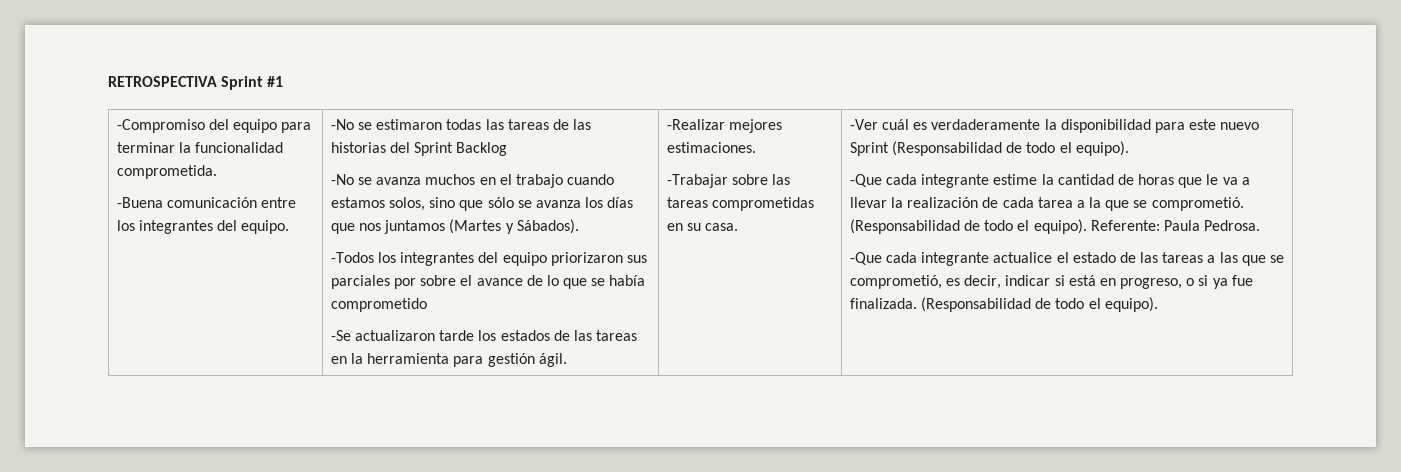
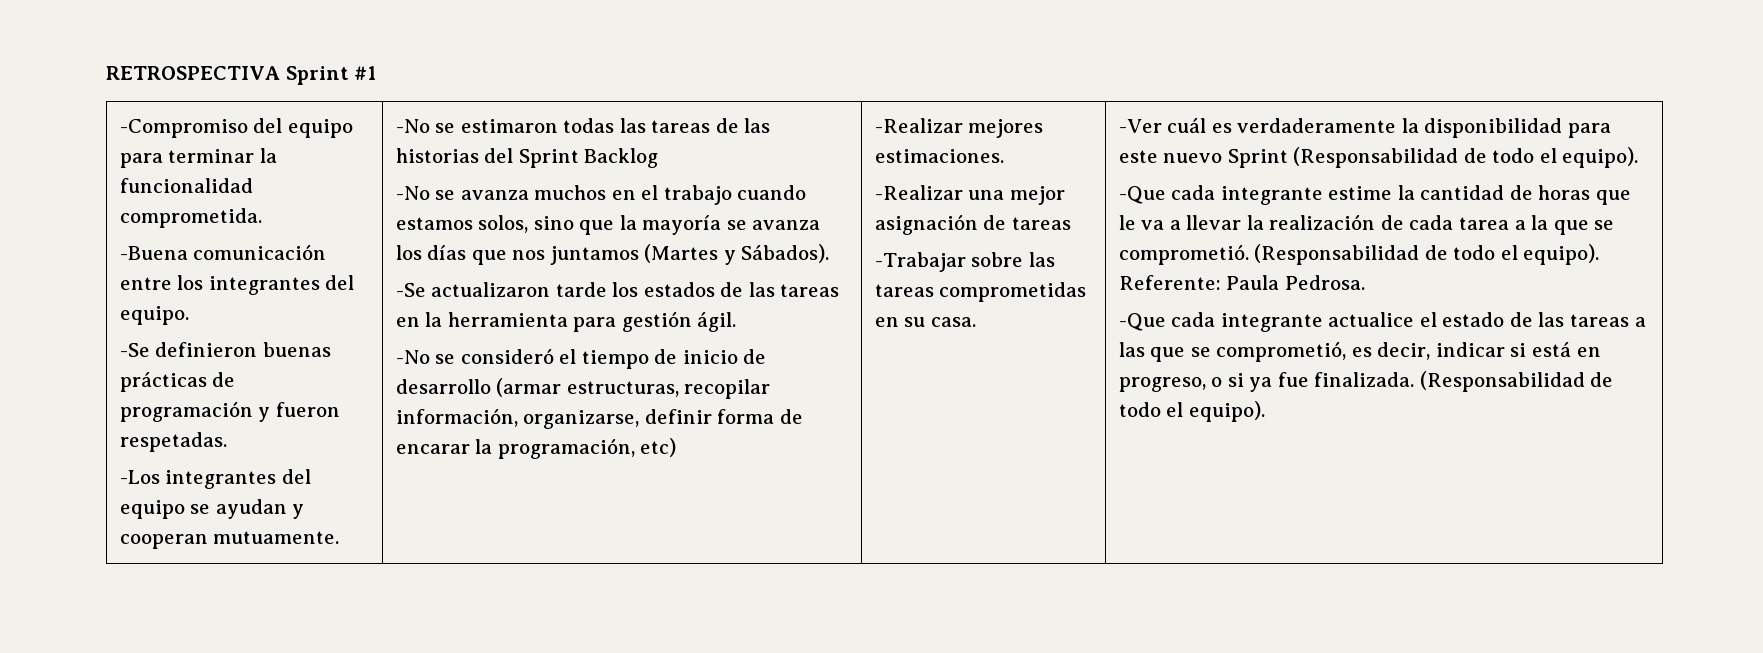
+ -Se definieron buenas prácticas de programación y fueron respetadas.
+ -Los integrantes del equipo se ayudan y cooperan mutuamente.
- -No se avanza muchos en el trabajo cuando estamos solos, sino que sólo se avanza los días que nos juntamos (Martes y Sábados).
+ -No se avanza muchos en el trabajo cuando estamos solos, sino que la mayoría se avanza los días que nos juntamos (Martes y Sábados).
- -Todos los integrantes del equipo priorizaron sus parciales por sobre el avance de lo que se había comprometido
- -Realizar mejores estimaciones.
+ -No se consideró el tiempo de inicio de desarrollo (armar estructuras, recopilar información, organizarse, definir forma de encarar la programación, etc) | -Realizar mejores estimaciones.
+ -Realizar una mejor asignación de tareas

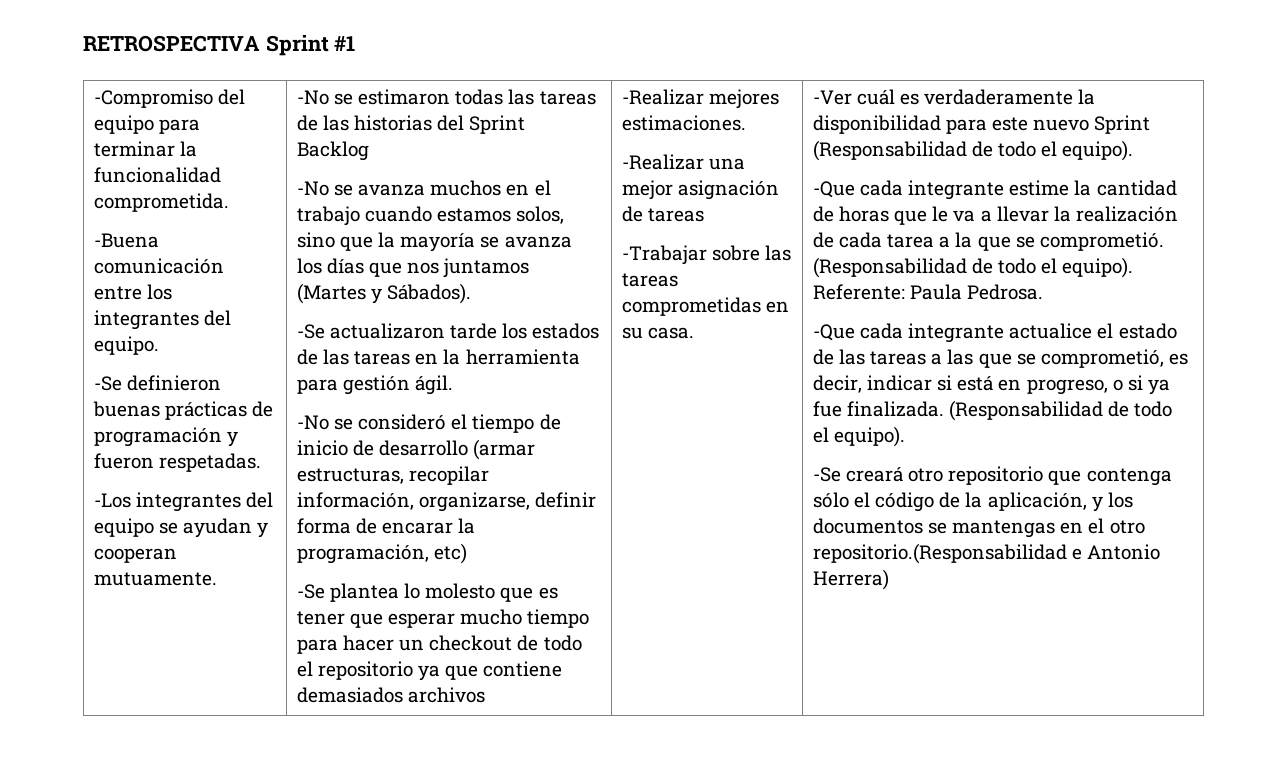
+ -Se plantea lo molesto que es tener que esperar mucho tiempo para hacer un checkout de todo el repositorio ya que contiene demasiados archivos
+ -Se creará otro repositorio que contenga sólo el código de la aplicación, y los documentos se mantengas en el otro repositorio.(Responsabilidad e Antonio Herrera)

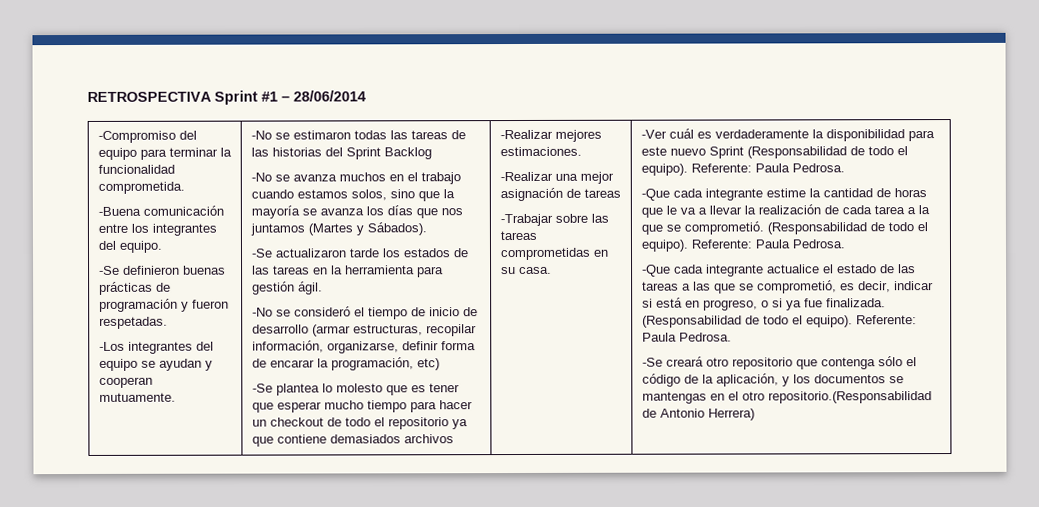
- RETROSPECTIVA Sprint #1
+ RETROSPECTIVA Sprint #1 – 28/06/2014
- -Ver cuál es verdaderamente la disponibilidad para este nuevo Sprint (Responsabilidad de todo el equipo).
+ -Ver cuál es verdaderamente la disponibilidad para este nuevo Sprint (Responsabilidad de todo el equipo). Referente: Paula Pedrosa.
- -Que cada integrante actualice el estado de las tareas a las que se comprometió, es decir, indicar si está en progreso, o si ya fue finalizada. (Responsabilidad de todo el equipo).
+ -Que cada integrante actualice el estado de las tareas a las que se comprometió, es decir, indicar si está en progreso, o si ya fue finalizada. (Responsabilidad de todo el equipo). Referente: Paula Pedrosa.
- -Se creará otro repositorio que contenga sólo el código de la aplicación, y los documentos se mantengas en el otro repositorio.(Responsabilidad e Antonio Herrera)
+ -Se creará otro repositorio que contenga sólo el código de la aplicación, y los documentos se mantengas en el otro repositorio.(Responsabilidad de Antonio Herrera)

